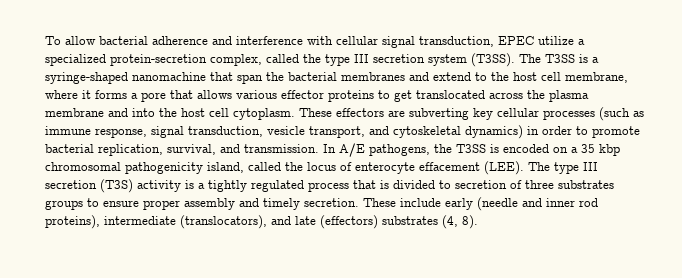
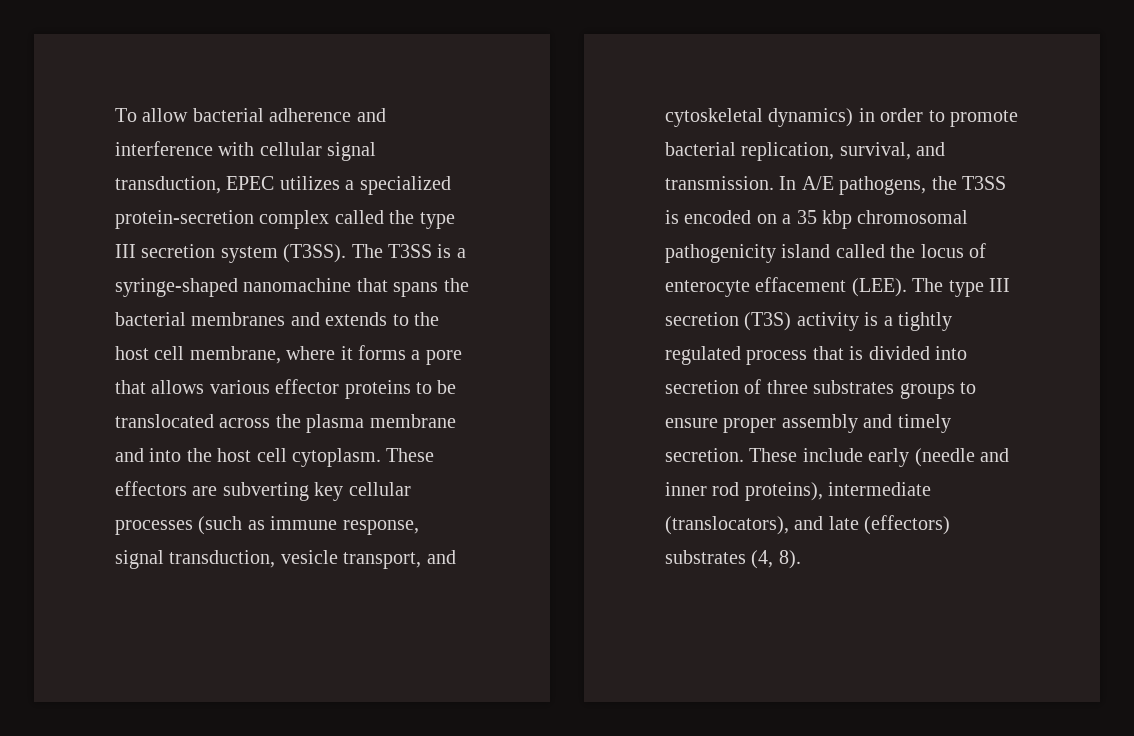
- To allow bacterial adherence and interference with cellular signal transduction, EPEC utilize a specialized protein-secretion complex, called the type III secretion system (T3SS).
+ To allow bacterial adherence and interference with cellular signal transduction, EPEC utilizes a specialized protein-secretion complex called the type III secretion system (T3SS).
- The T3SS is a syringe-shaped nanomachine that span the bacterial membranes and extend to the host cell membrane, where it forms a pore that allows various effector proteins to get translocated across the plasma membrane and into the host cell cytoplasm.
+ The T3SS is a syringe-shaped nanomachine that spans the bacterial membranes and extends to the host cell membrane, where it forms a pore that allows various effector proteins to be translocated across the plasma membrane and into the host cell cytoplasm.
- In A/E pathogens, the T3SS is encoded on a 35 kbp chromosomal pathogenicity island, called the locus of enterocyte effacement (LEE).
+ In A/E pathogens, the T3SS is encoded on a 35 kbp chromosomal pathogenicity island called the locus of enterocyte effacement (LEE).
- The type III secretion (T3S) activity is a tightly regulated process that is divided to secretion of three substrates groups to ensure proper assembly and timely secretion.
+ The type III secretion (T3S) activity is a tightly regulated process that is divided into secretion of three substrates groups to ensure proper assembly and timely secretion.

